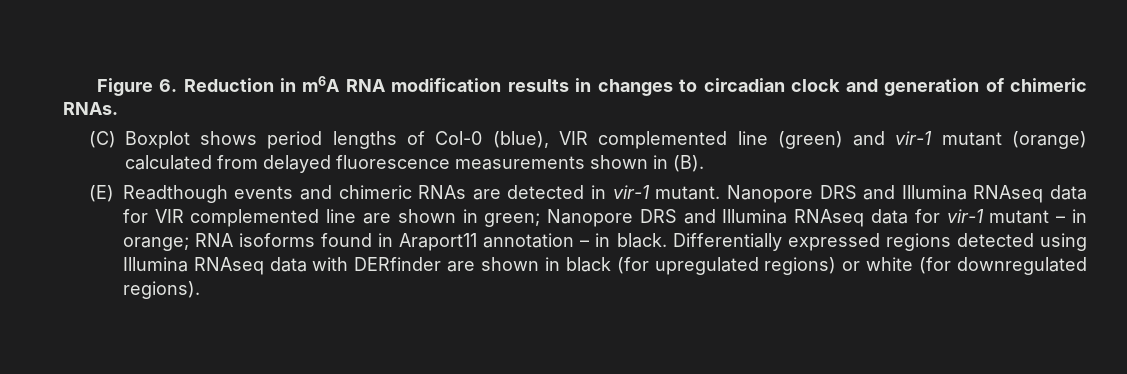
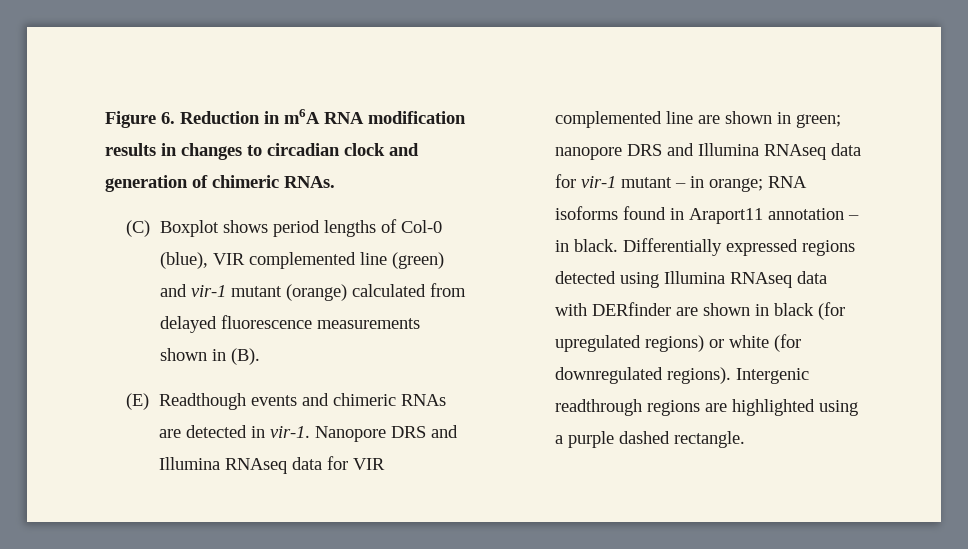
- (E) Readthough events and chimeric RNAs are detected in vir-1 mutant.
+ (E) Readthough events and chimeric RNAs are detected in vir-1.
- Nanopore DRS and Illumina RNAseq data for VIR complemented line are shown in green; Nanopore DRS and Illumina RNAseq data for vir-1 mutant – in orange; RNA isoforms found in Araport11 annotation – in black.
+ Nanopore DRS and Illumina RNAseq data for VIR complemented line are shown in green; nanopore DRS and Illumina RNAseq data for vir-1 mutant – in orange; RNA isoforms found in Araport11 annotation – in black.
+ Intergenic readthrough regions are highlighted using a purple dashed rectangle.

